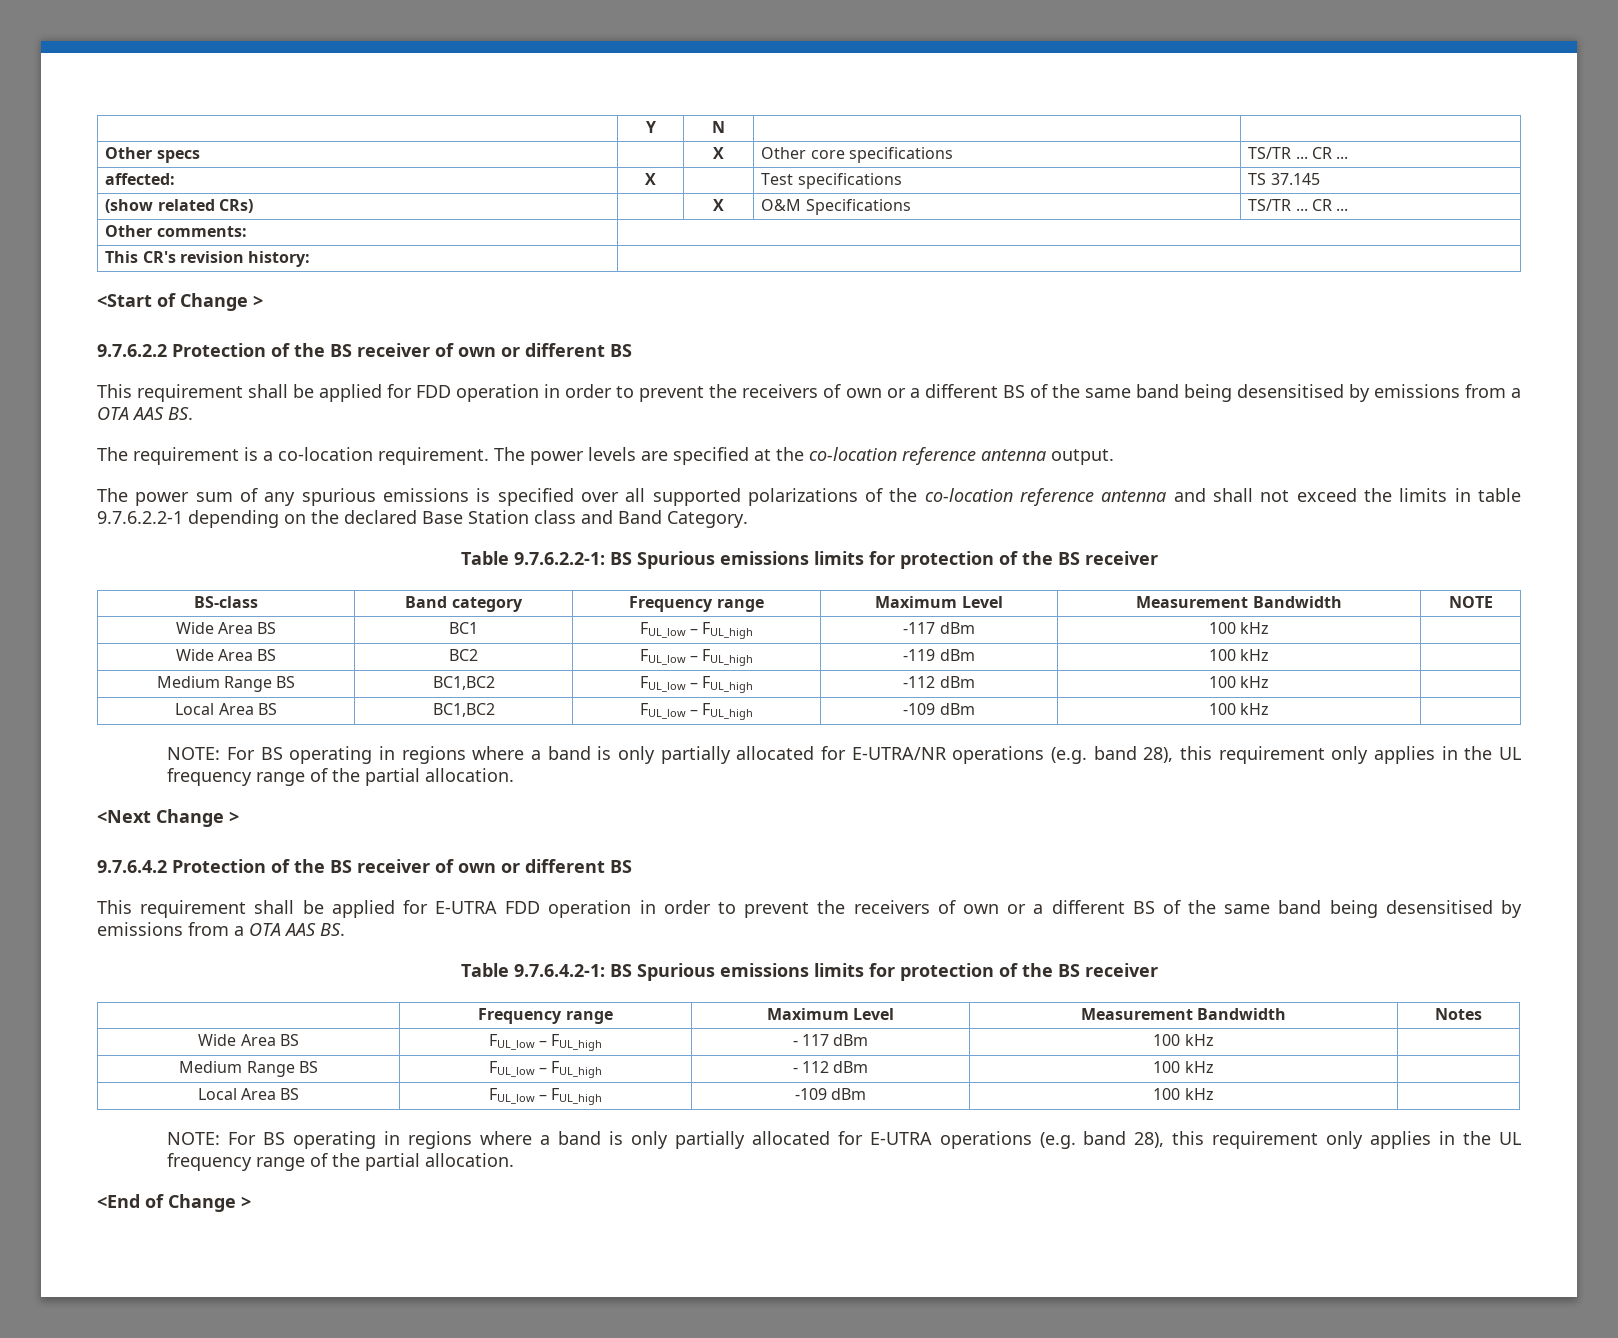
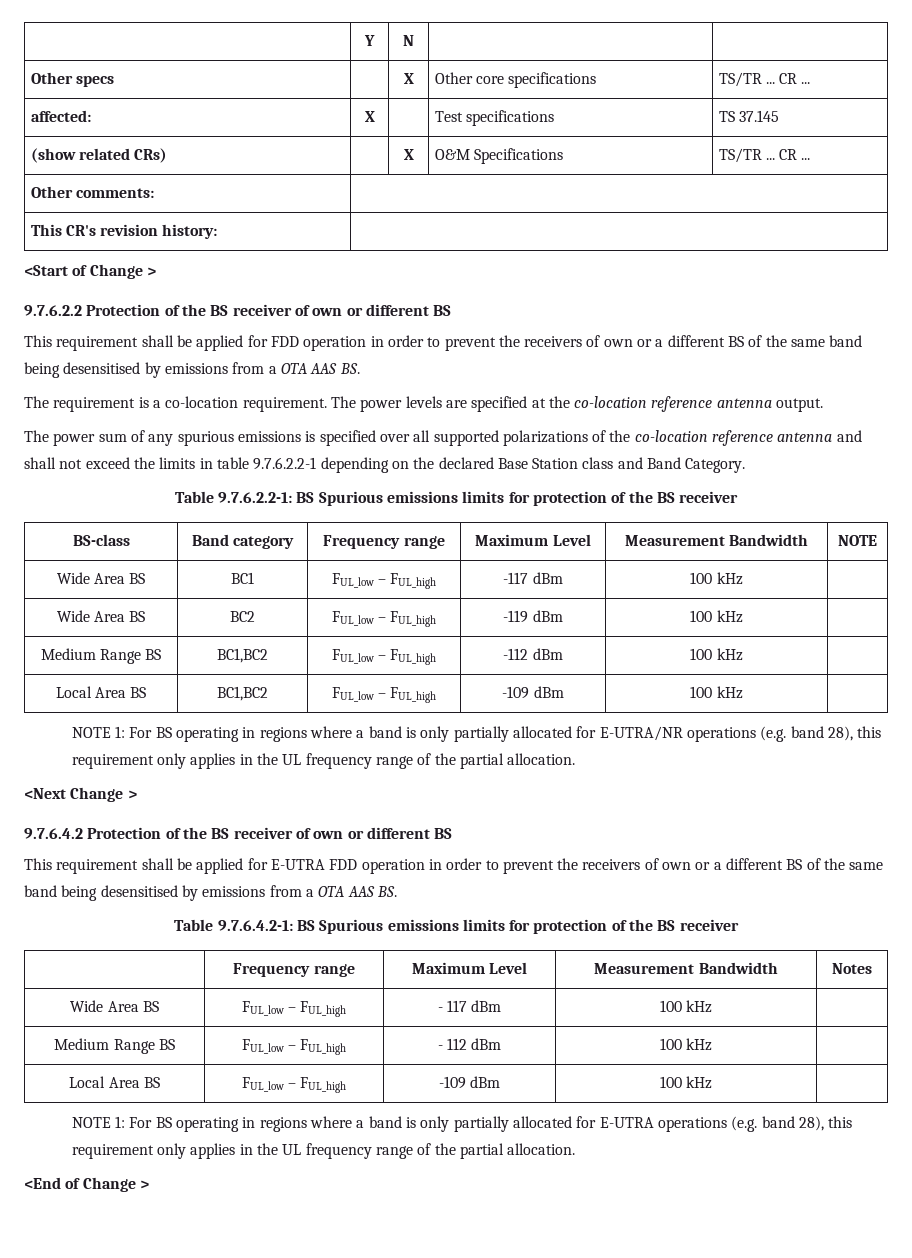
- NOTE: For BS operating in regions where a band is only partially allocated for E-UTRA/NR operations (e.g. band 28), this requirement only applies in the UL frequency range of the partial allocation.
+ NOTE 1: For BS operating in regions where a band is only partially allocated for E-UTRA/NR operations (e.g. band 28), this requirement only applies in the UL frequency range of the partial allocation.
- NOTE: For BS operating in regions where a band is only partially allocated for E-UTRA operations (e.g. band 28), this requirement only applies in the UL frequency range of the partial allocation.
+ NOTE 1: For BS operating in regions where a band is only partially allocated for E-UTRA operations (e.g. band 28), this requirement only applies in the UL frequency range of the partial allocation.

